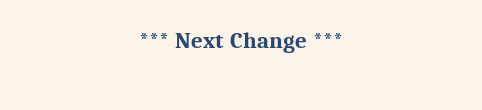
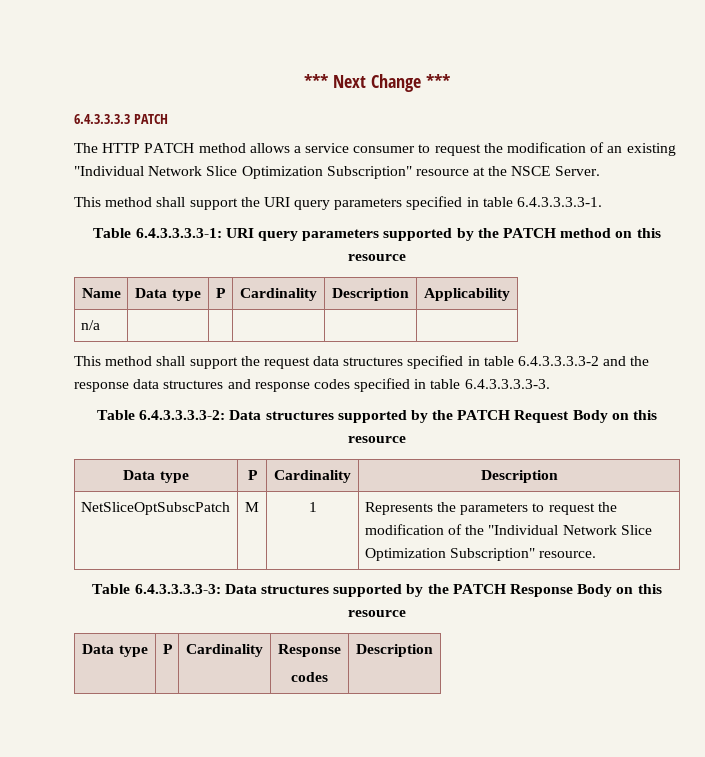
+ 6.4.3.3.3.3 PATCH
+ The HTTP PATCH method allows a service consumer to request the modification of an existing "Individual Network Slice Optimization Subscription" resource at the NSCE Server.
+ This method shall support the URI query parameters specified in table 6.4.3.3.3.3-1.
+ Table 6.4.3.3.3.3-1: URI query parameters supported by the PATCH method on this resource
+ Name | Data type | P | Cardinality | Description | Applicability
+ n/a | | | | |
+ This method shall support the request data structures specified in table 6.4.3.3.3.3-2 and the response data structures and response codes specified in table 6.4.3.3.3.3-3.
+ Table 6.4.3.3.3.3-2: Data structures supported by the PATCH Request Body on this resource
+ Data type | P | Cardinality | Description
+ NetSliceOptSubscPatch | M | 1 | Represents the parameters to request the modification of the "Individual Network Slice Optimization Subscription" resource.
+ Table 6.4.3.3.3.3-3: Data structures supported by the PATCH Response Body on this resource
+ Data type | P | Cardinality | Response
+ codes | Description

